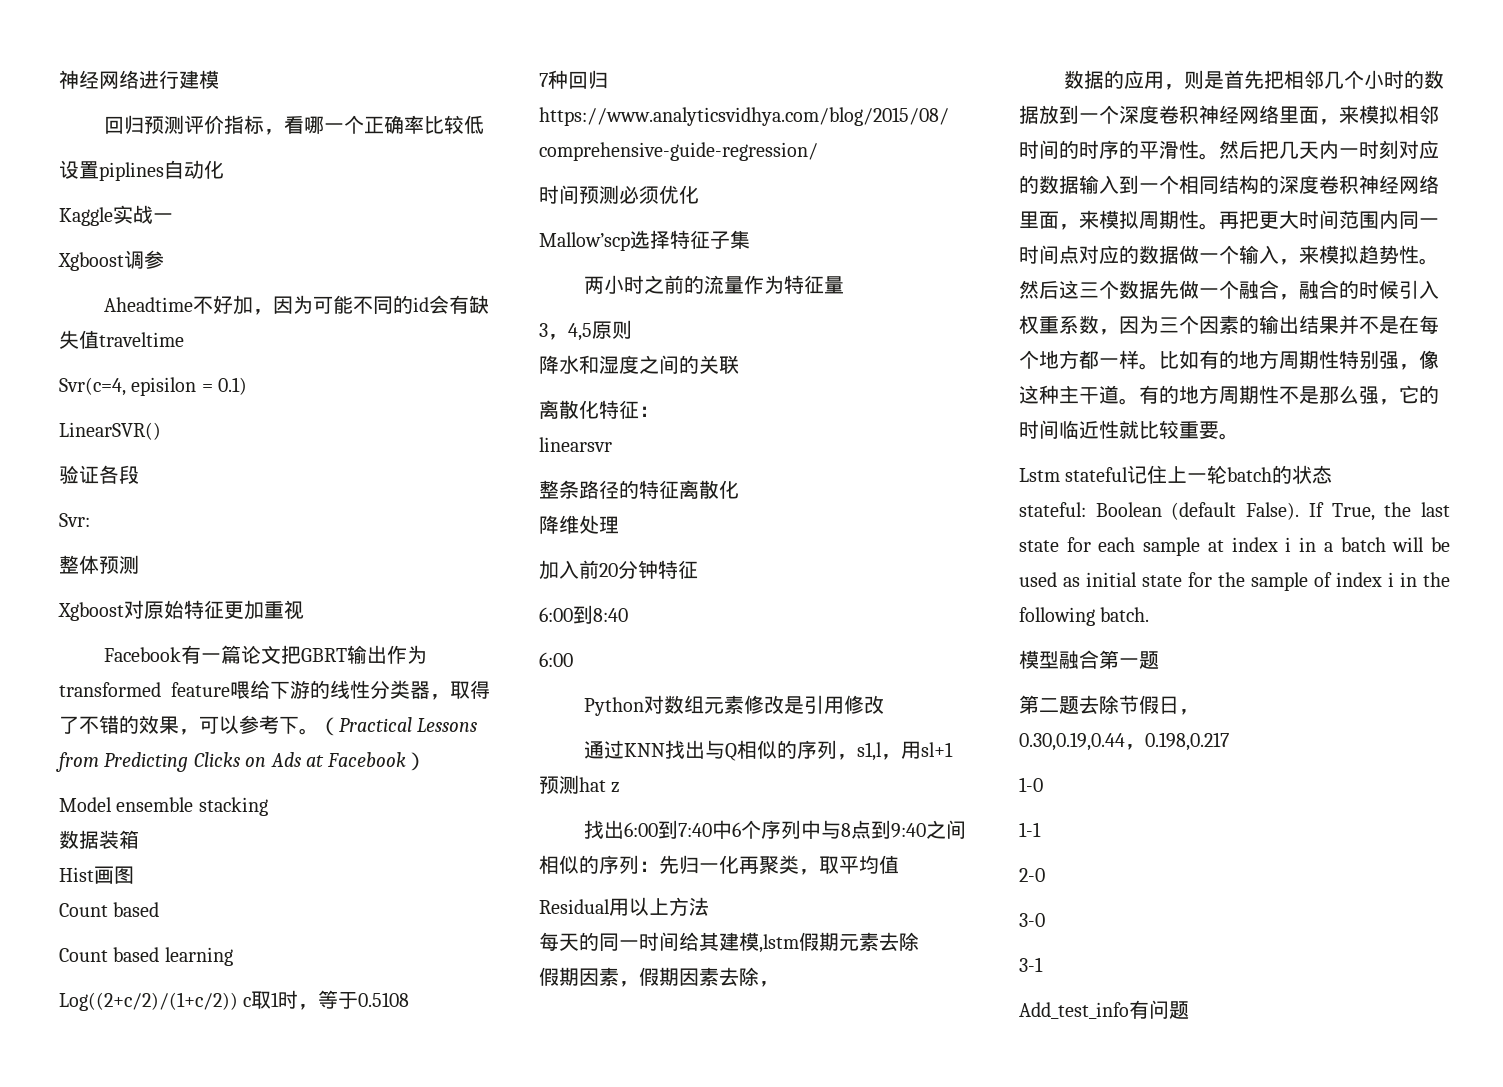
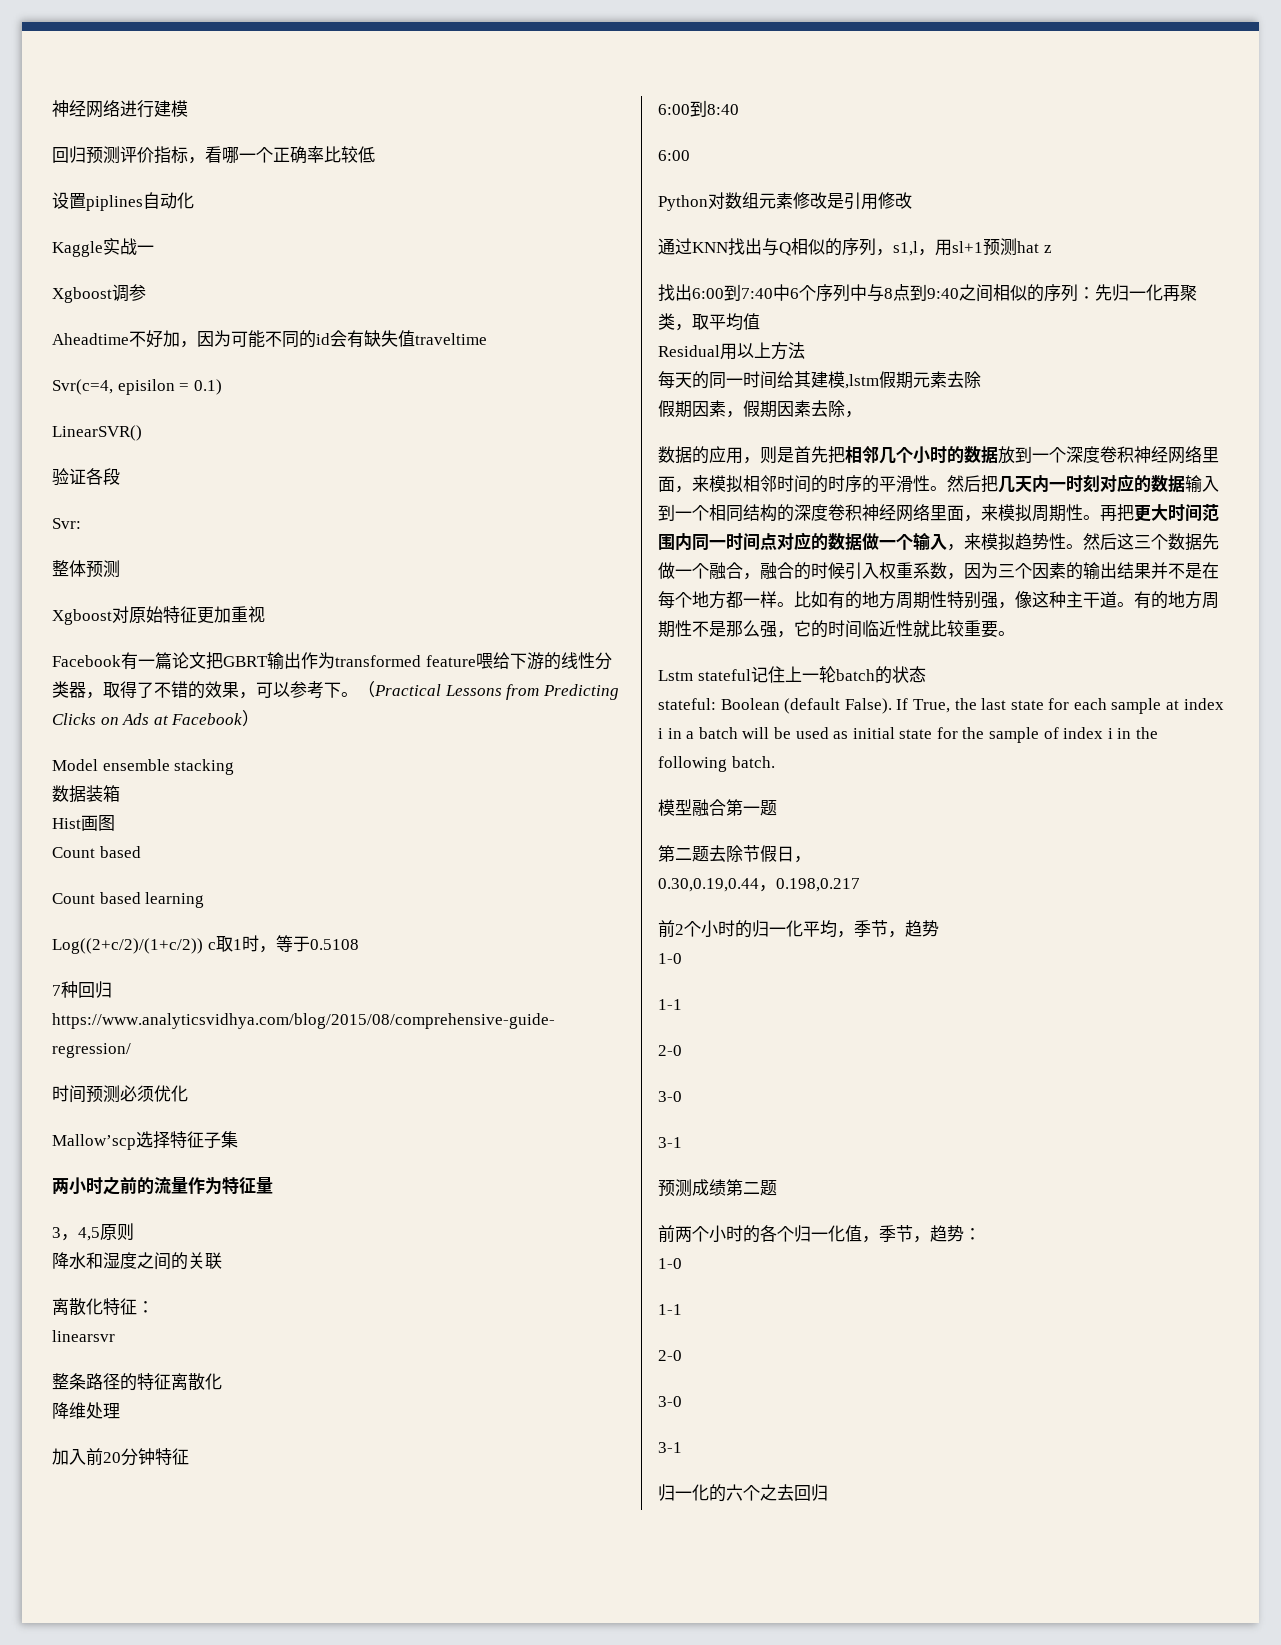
+ 前2个小时的归一化平均，季节，趋势
  1-0
  1-1
  2-0
  3-0
  3-1
- Add_test_info有问题
+ 预测成绩第二题
+ 前两个小时的各个归一化值，季节，趋势：
+ 1-0
+ 1-1
+ 2-0
+ 3-0
+ 3-1
+ 归一化的六个之去回归

